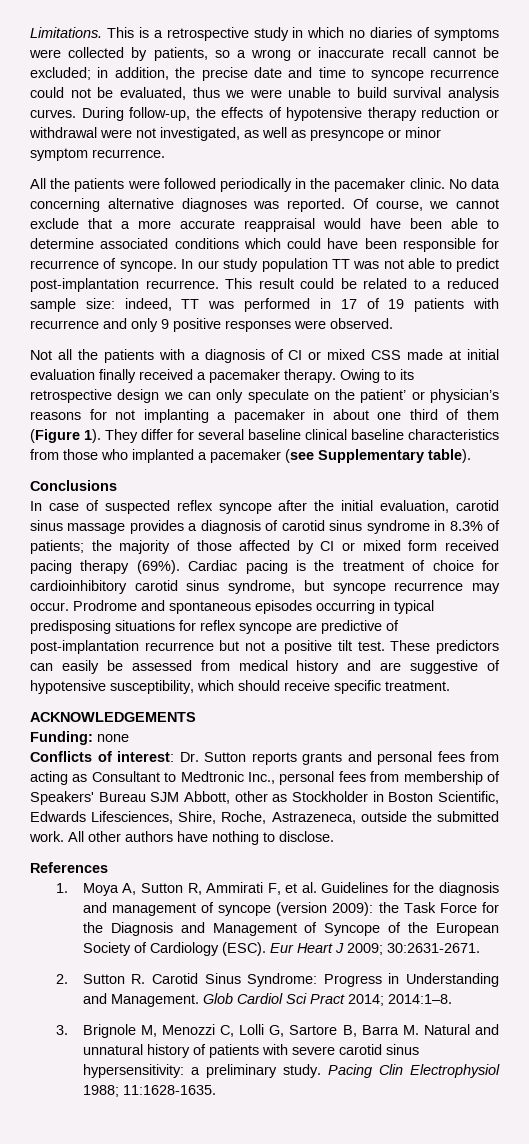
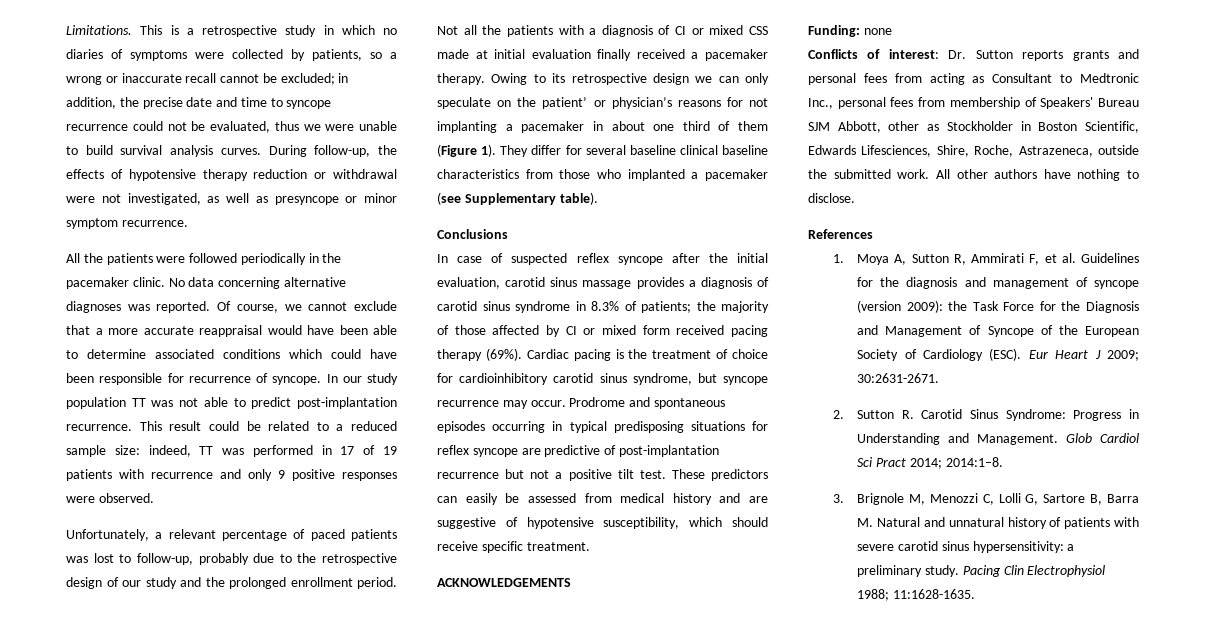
+ Unfortunately, a relevant percentage of paced patients was lost to follow-up, probably due to the retrospective design of our study and the prolonged enrollment period.

